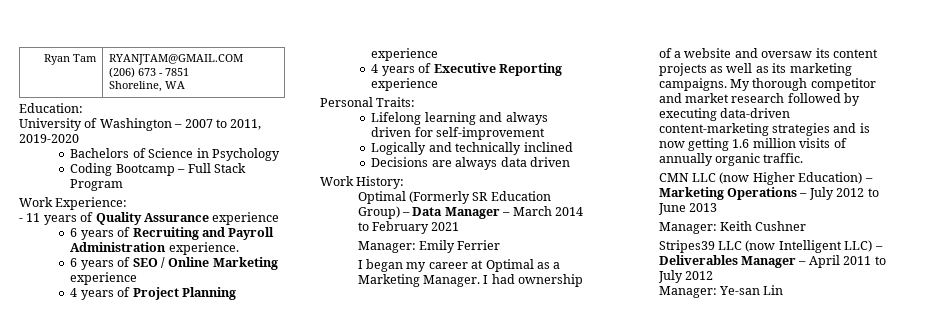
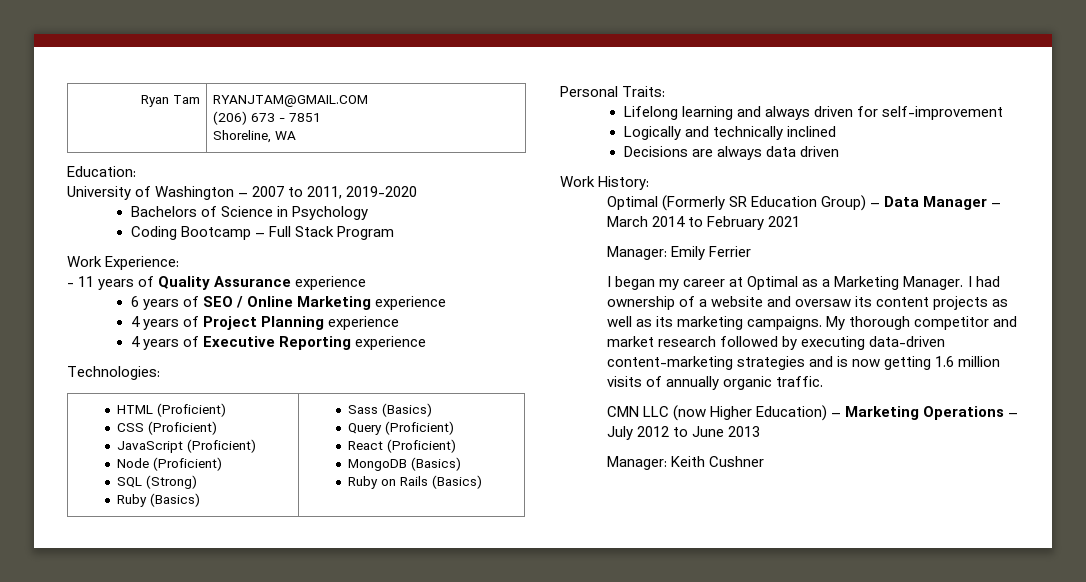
- 6 years of Recruiting and Payroll Administration experience.
+ Technologies:
+ HTML (Proficient)
+ CSS (Proficient)
+ JavaScript (Proficient)
+ Node (Proficient)
+ SQL (Strong)
+ Ruby (Basics) | Sass (Basics)
+ Query (Proficient)
+ React (Proficient)
+ MongoDB (Basics)
+ Ruby on Rails (Basics)
- Stripes39 LLC (now Intelligent LLC) – Deliverables Manager – April 2011 to July 2012
- Manager: Ye-san Lin

